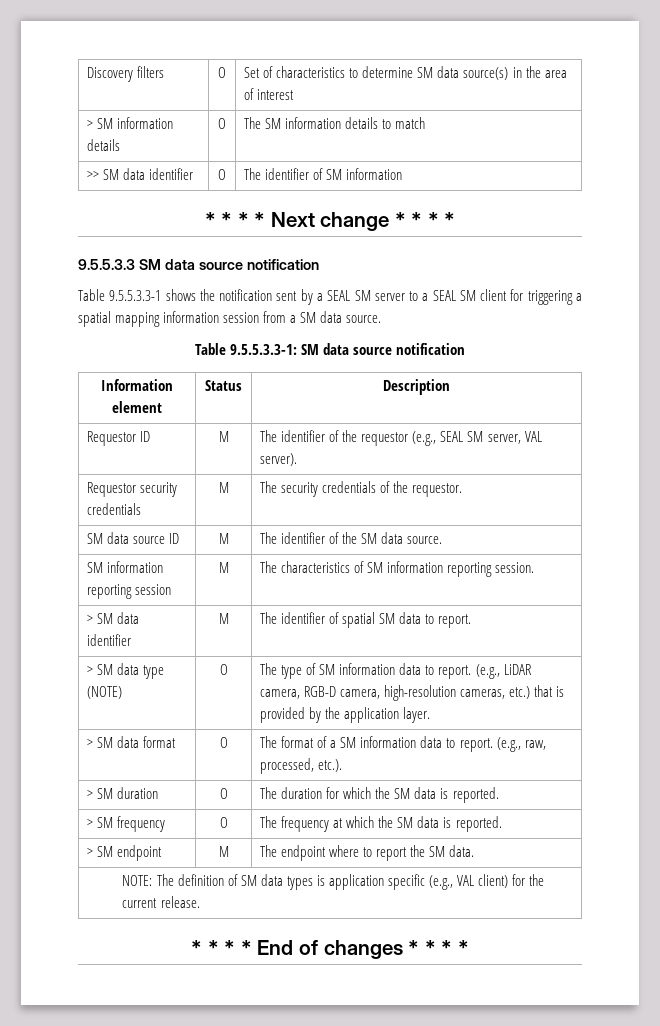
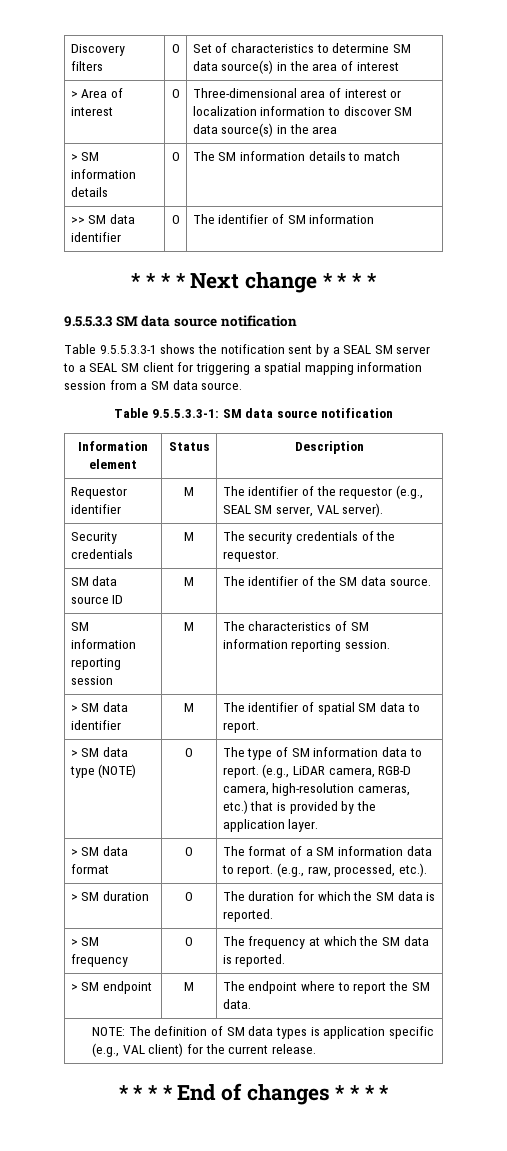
+ > Area of interest | O | Three-dimensional area of interest or localization information to discover SM data source(s) in the area
- Requestor ID | M | The identifier of the requestor (e.g., SEAL SM server, VAL server).
+ Requestor identifier | M | The identifier of the requestor (e.g., SEAL SM server, VAL server).
- Requestor security credentials | M | The security credentials of the requestor.
+ Security credentials | M | The security credentials of the requestor.

